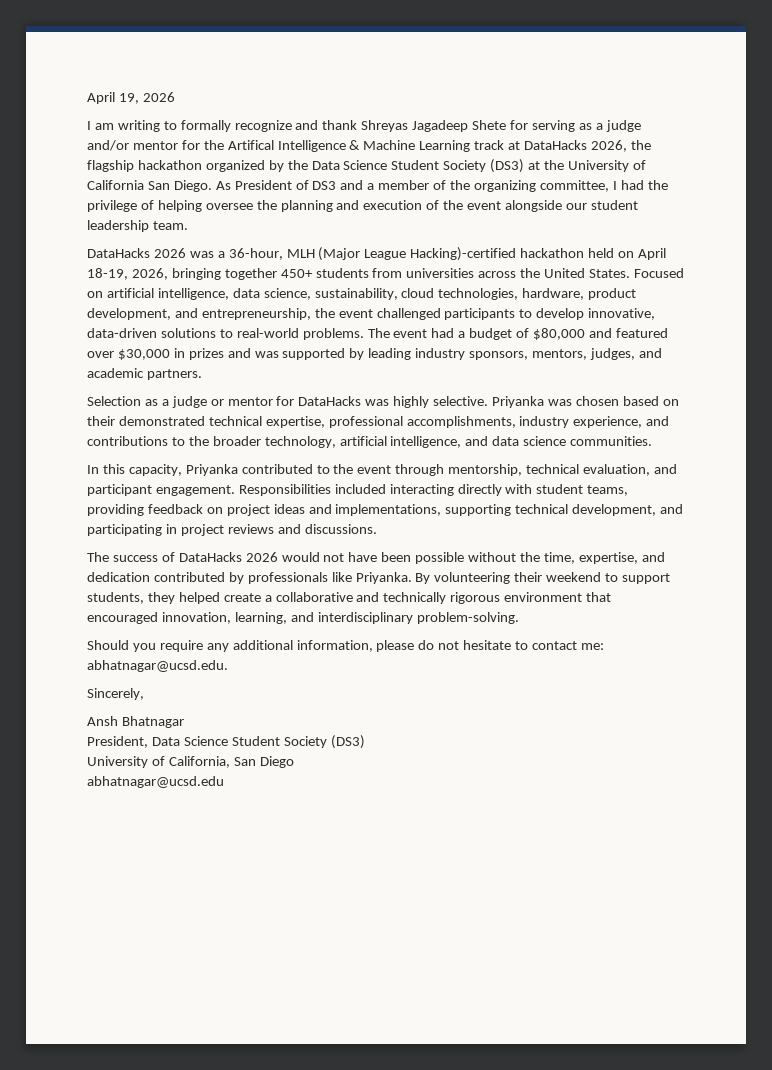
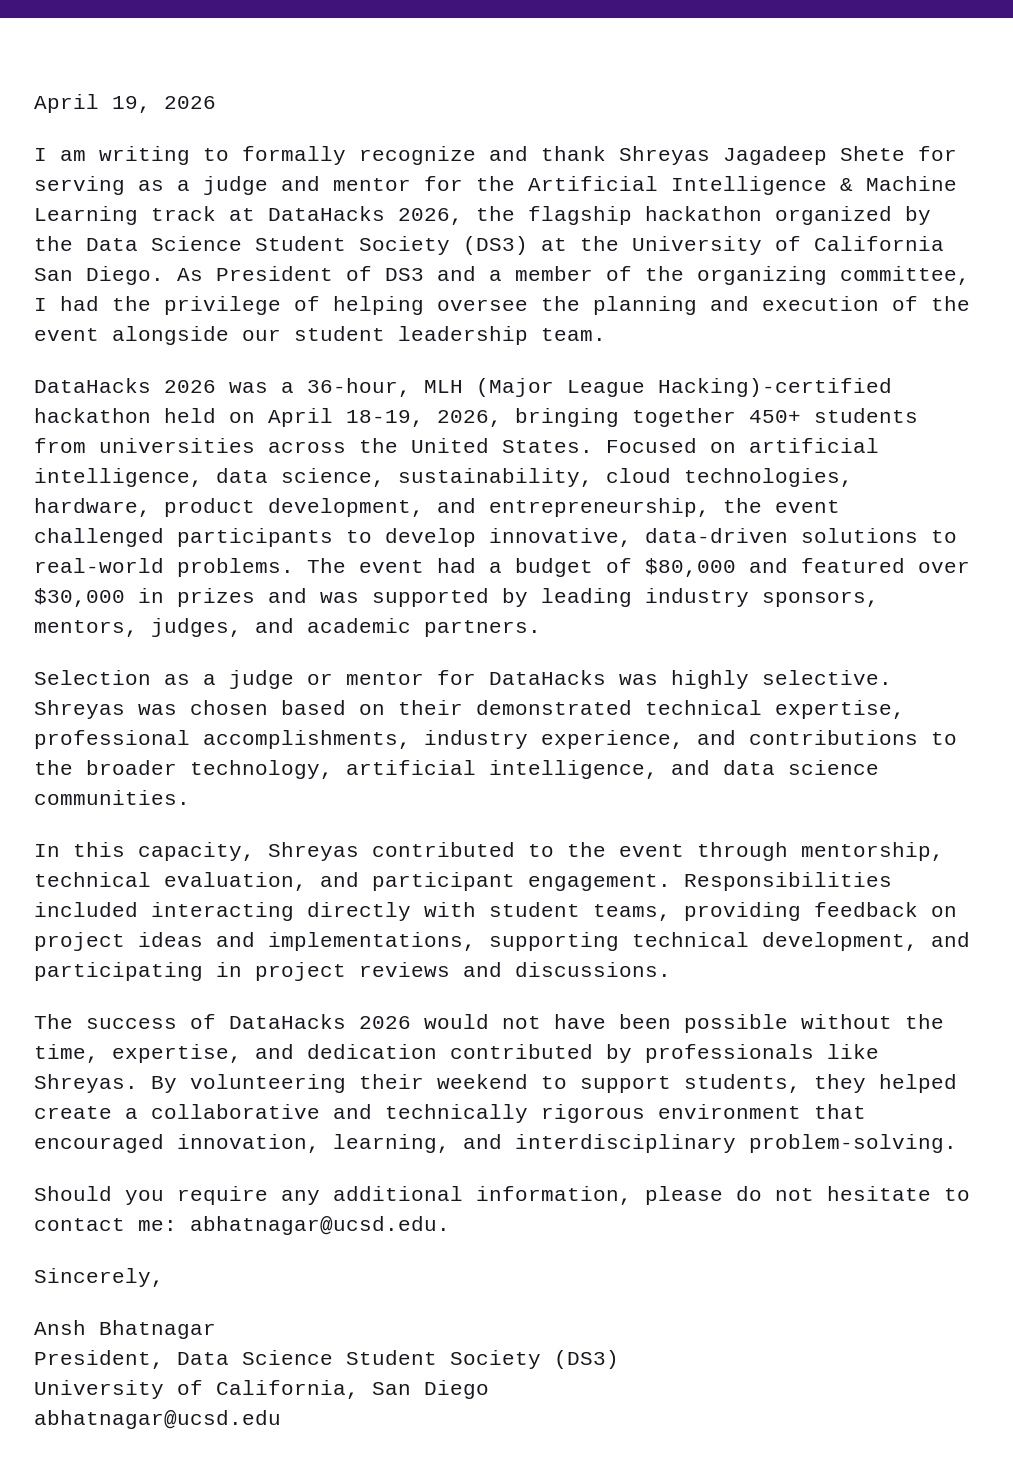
- I am writing to formally recognize and thank Shreyas Jagadeep Shete for serving as a judge and/or mentor for the Artifical Intelligence & Machine Learning track at DataHacks 2026, the flagship hackathon organized by the Data Science Student Society (DS3) at the University of California San Diego.
+ I am writing to formally recognize and thank Shreyas Jagadeep Shete for serving as a judge and mentor for the Artificial Intelligence & Machine Learning track at DataHacks 2026, the flagship hackathon organized by the Data Science Student Society (DS3) at the University of California San Diego.
- Priyanka was chosen based on their demonstrated technical expertise, professional accomplishments, industry experience, and contributions to the broader technology, artificial intelligence, and data science communities.
+ Shreyas was chosen based on their demonstrated technical expertise, professional accomplishments, industry experience, and contributions to the broader technology, artificial intelligence, and data science communities.
- In this capacity, Priyanka contributed to the event through mentorship, technical evaluation, and participant engagement.
+ In this capacity, Shreyas contributed to the event through mentorship, technical evaluation, and participant engagement.
- The success of DataHacks 2026 would not have been possible without the time, expertise, and dedication contributed by professionals like Priyanka.
+ The success of DataHacks 2026 would not have been possible without the time, expertise, and dedication contributed by professionals like Shreyas.

